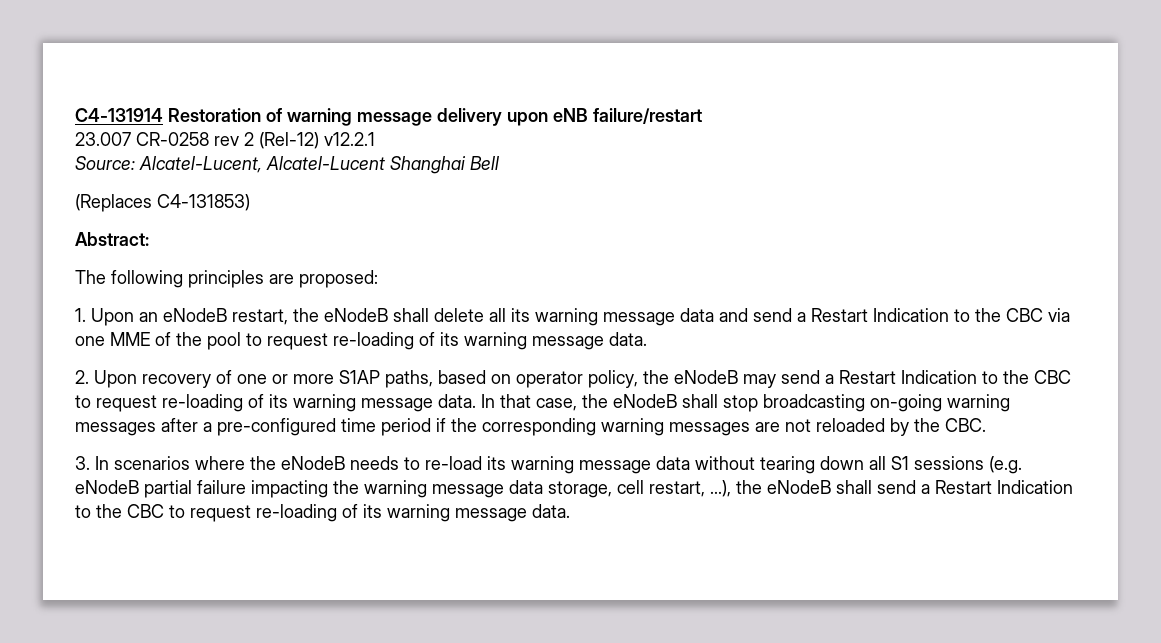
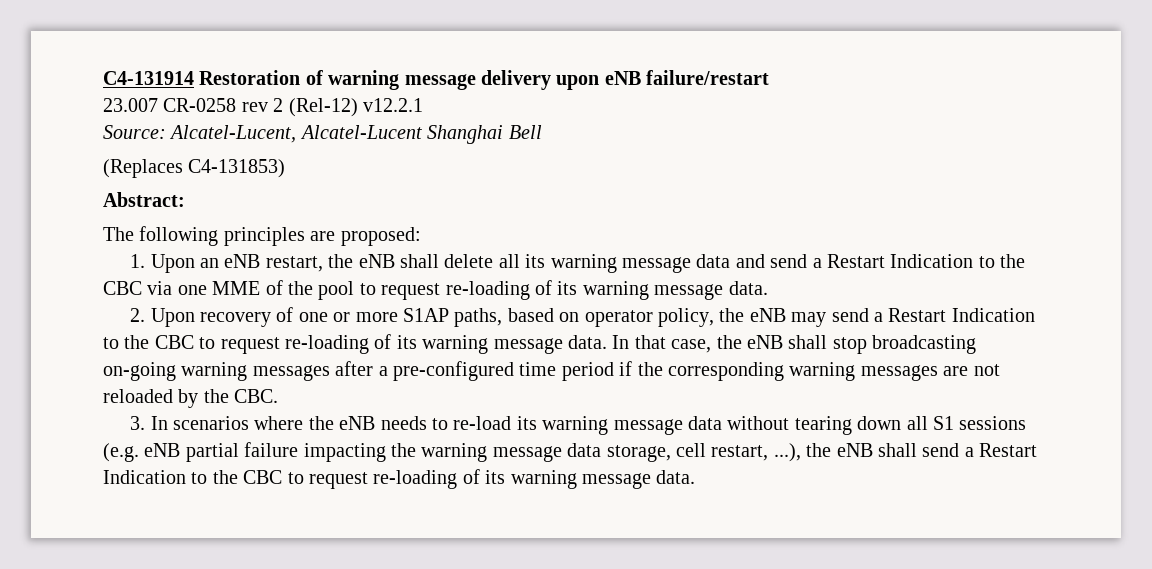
- 1. Upon an eNodeB restart, the eNodeB shall delete all its warning message data and send a Restart Indication to the CBC via one MME of the pool to request re-loading of its warning message data.
+ 1. Upon an eNB restart, the eNB shall delete all its warning message data and send a Restart Indication to the CBC via one MME of the pool to request re-loading of its warning message data.
- 2. Upon recovery of one or more S1AP paths, based on operator policy, the eNodeB may send a Restart Indication to the CBC to request re-loading of its warning message data.
+ 2. Upon recovery of one or more S1AP paths, based on operator policy, the eNB may send a Restart Indication to the CBC to request re-loading of its warning message data.
- In that case, the eNodeB shall stop broadcasting on-going warning messages after a pre-configured time period if the corresponding warning messages are not reloaded by the CBC.
+ In that case, the eNB shall stop broadcasting on-going warning messages after a pre-configured time period if the corresponding warning messages are not reloaded by the CBC.
- 3. In scenarios where the eNodeB needs to re-load its warning message data without tearing down all S1 sessions (e.g. eNodeB partial failure impacting the warning message data storage, cell restart, ...), the eNodeB shall send a Restart Indication to the CBC to request re-loading of its warning message data.
+ 3. In scenarios where the eNB needs to re-load its warning message data without tearing down all S1 sessions (e.g. eNB partial failure impacting the warning message data storage, cell restart, ...), the eNB shall send a Restart Indication to the CBC to request re-loading of its warning message data.

